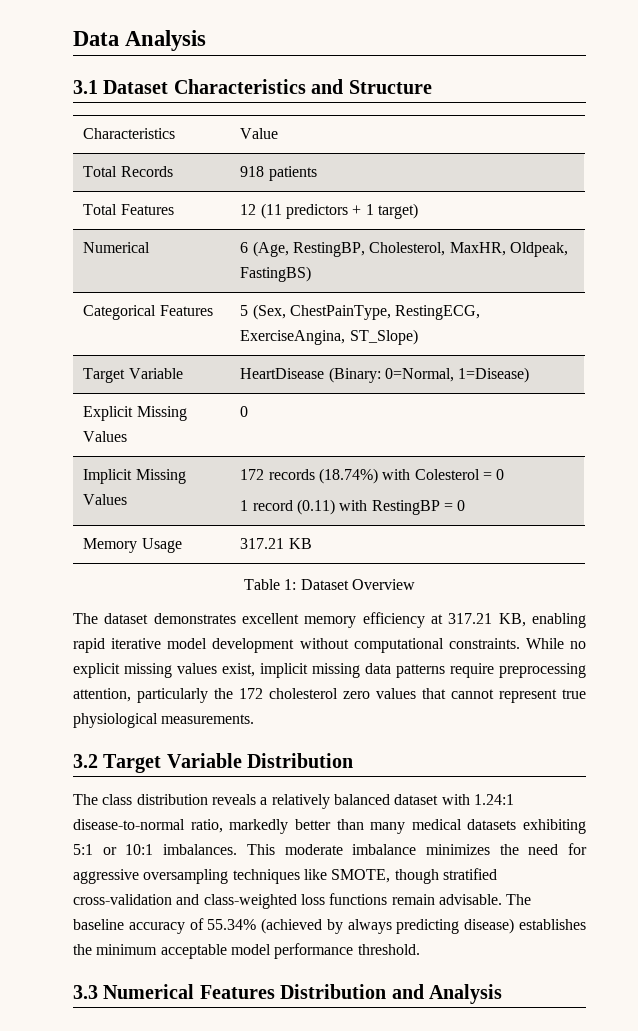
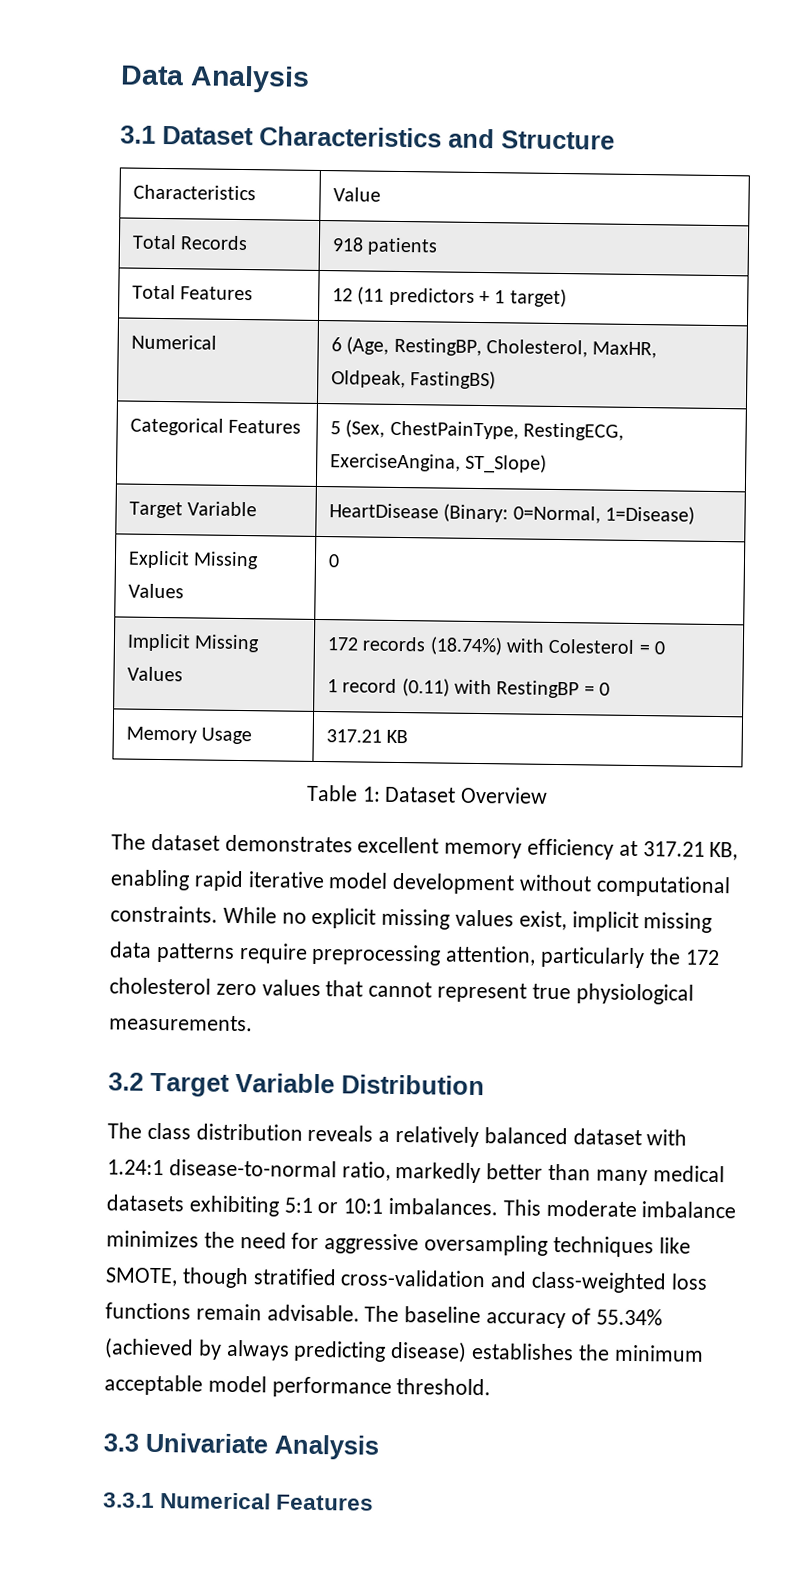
- 3.3 Numerical Features Distribution and Analysis
+ 3.3 Univariate Analysis
+ 3.3.1 Numerical Features

